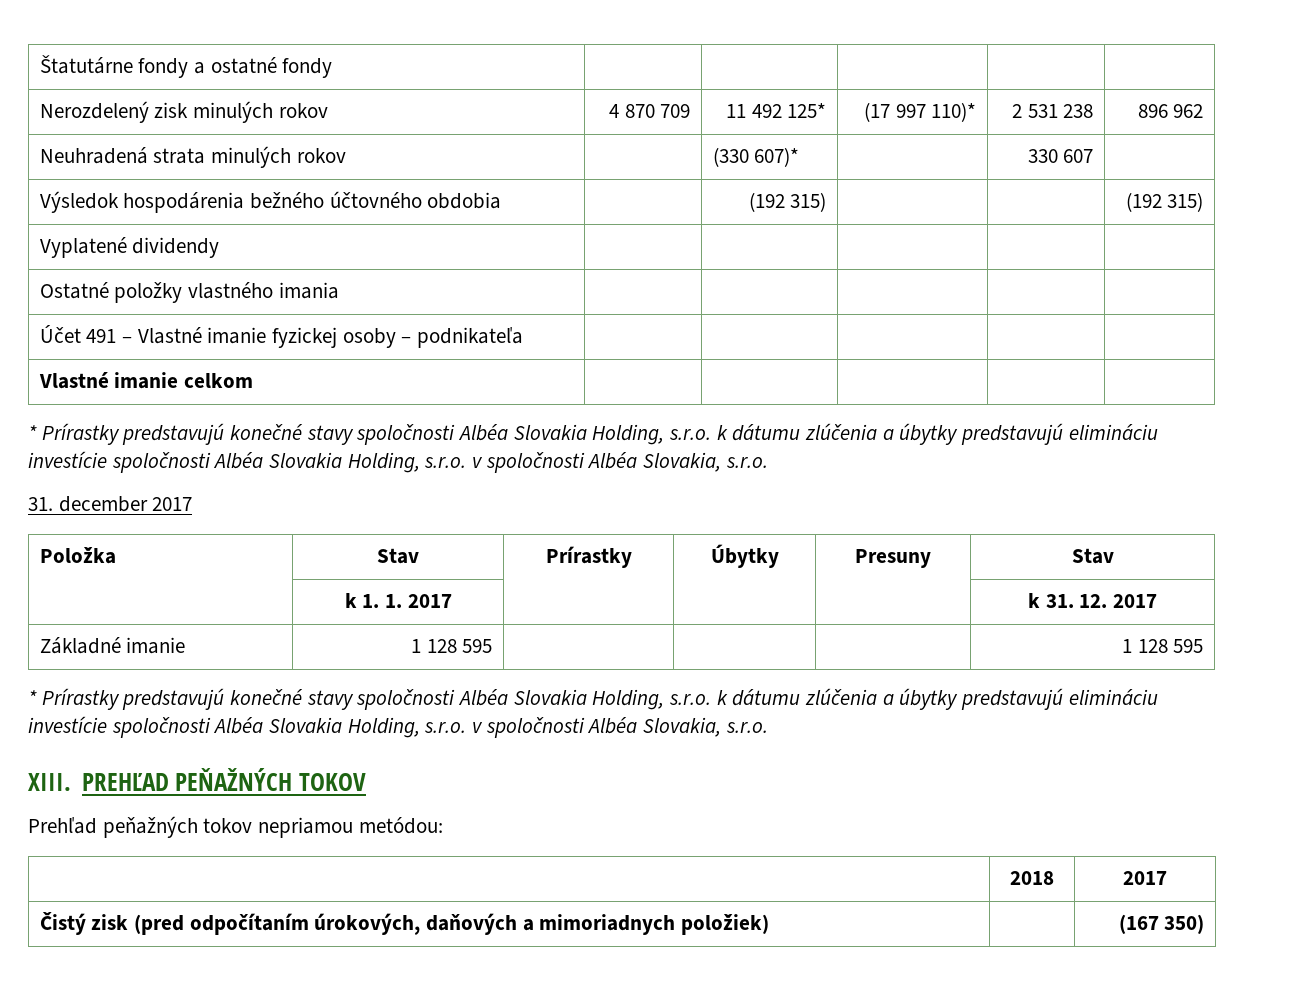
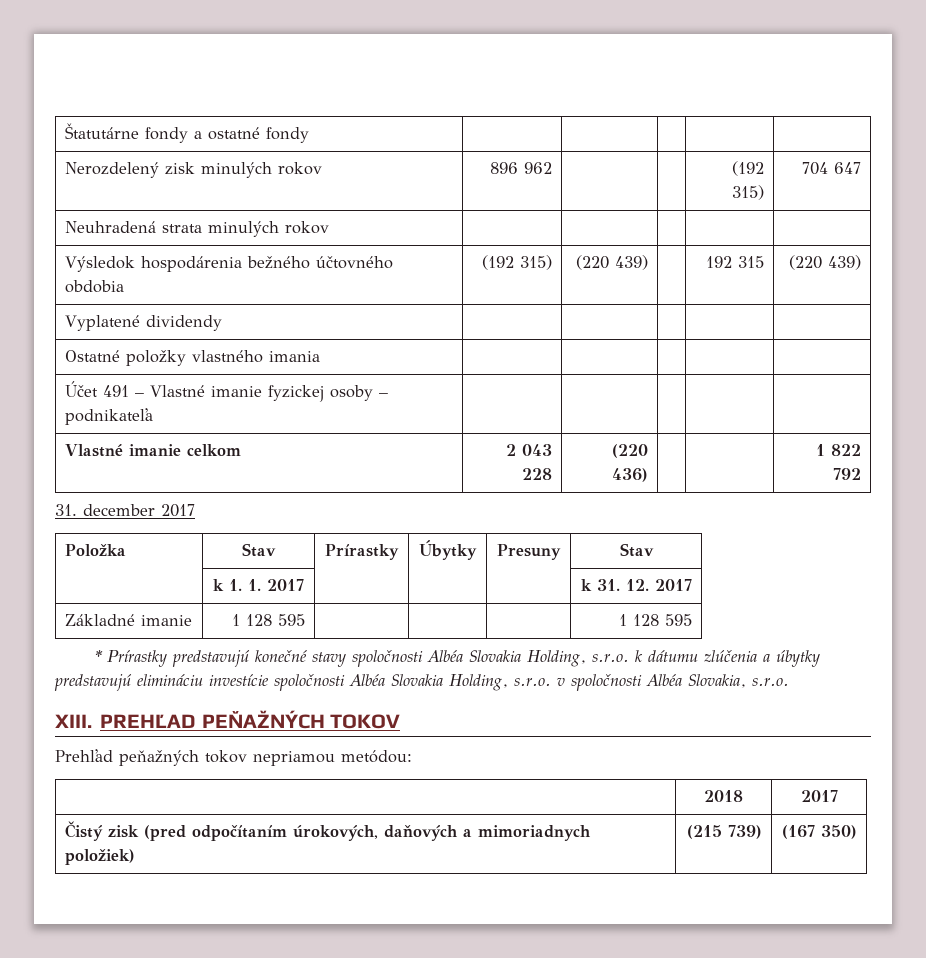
- Nerozdelený zisk minulých rokov | 4 870 709 | 11 492 125* | (17 997 110)* | 2 531 238 | 896 962
+ Nerozdelený zisk minulých rokov | 896 962 | | | (192 315) | 704 647
- Neuhradená strata minulých rokov | | (330 607)* | | 330 607 |
+ Neuhradená strata minulých rokov | | | | |
- Výsledok hospodárenia bežného účtovného obdobia | | (192 315) | | | (192 315)
+ Výsledok hospodárenia bežného účtovného obdobia | (192 315) | (220 439) | | 192 315 | (220 439)
- Vlastné imanie celkom | | | | |
- * Prírastky predstavujú konečné stavy spoločnosti Albéa Slovakia Holding, s.r.o. k dátumu zlúčenia a úbytky predstavujú elimináciu investície spoločnosti Albéa Slovakia Holding, s.r.o. v spoločnosti Albéa Slovakia, s.r.o.
+ Vlastné imanie celkom | 2 043 228 | (220 436) | | | 1 822 792
- Čistý zisk (pred odpočítaním úrokových, daňových a mimoriadnych položiek) | | (167 350)
+ Čistý zisk (pred odpočítaním úrokových, daňových a mimoriadnych položiek) | (215 739) | (167 350)

